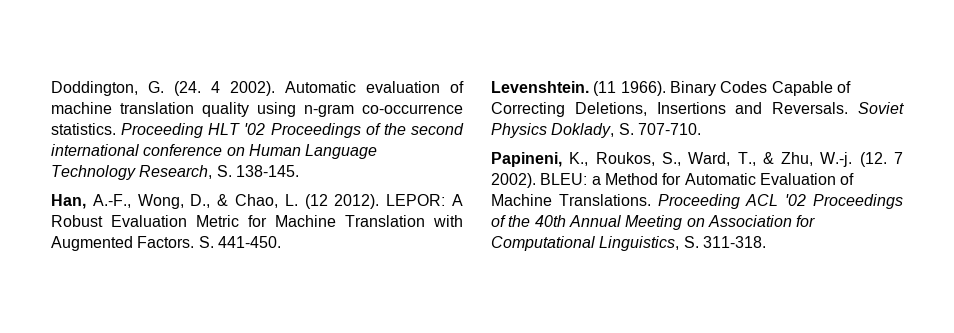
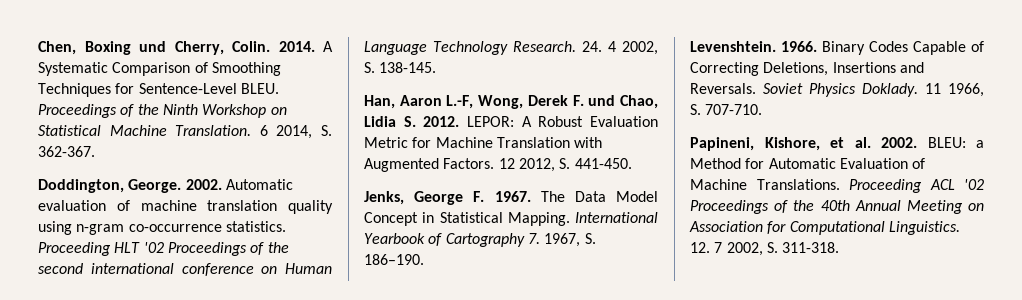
- Doddington, G. (24. 4 2002).
+ Chen, Boxing und Cherry, Colin. 2014. A Systematic Comparison of Smoothing Techniques for Sentence-Level BLEU. Proceedings of the Ninth Workshop on Statistical Machine Translation. 6 2014, S. 362-367.
+ Doddington, George. 2002.
- Proceeding HLT '02 Proceedings of the second international conference on Human Language Technology Research, S. 138-145.
+ Proceeding HLT '02 Proceedings of the second international conference on Human Language Technology Research. 24. 4 2002, S. 138-145.
- Han, A.-F., Wong, D., & Chao, L. (12 2012).
+ Han, Aaron L.-F, Wong, Derek F. und Chao, Lidia S. 2012.
- S. 441-450.
+ 12 2012, S. 441-450.
+ Jenks, George F. 1967. The Data Model Concept in Statistical Mapping. International Yearbook of Cartography 7. 1967, S. 186–190.
- (11 1966).
+ 1966.
- Soviet Physics Doklady, S. 707-710.
+ Soviet Physics Doklady. 11 1966, S. 707-710.
- Papineni, K., Roukos, S., Ward, T., & Zhu, W.-j. (12. 7 2002).
+ Papineni, Kishore, et al. 2002.
- Proceeding ACL '02 Proceedings of the 40th Annual Meeting on Association for Computational Linguistics, S. 311-318.
+ Proceeding ACL '02 Proceedings of the 40th Annual Meeting on Association for Computational Linguistics. 12. 7 2002, S. 311-318.

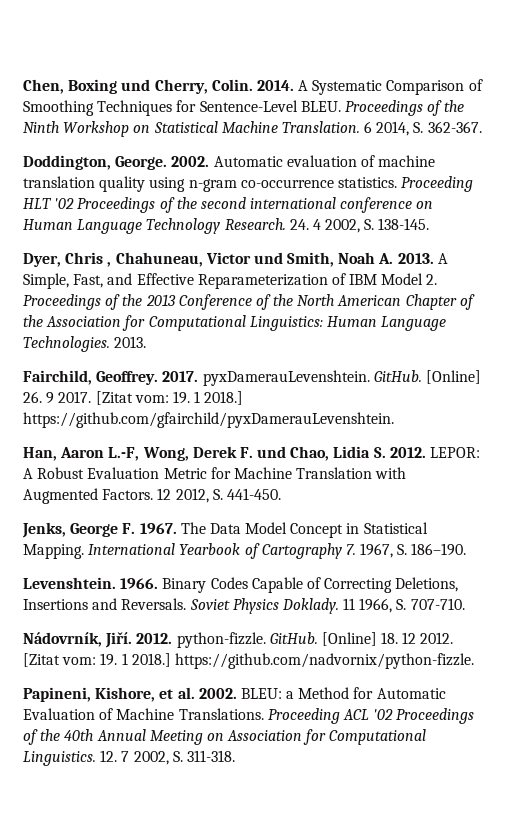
+ Dyer, Chris , Chahuneau, Victor und Smith, Noah A. 2013. A Simple, Fast, and Effective Reparameterization of IBM Model 2. Proceedings of the 2013 Conference of the North American Chapter of the Association for Computational Linguistics: Human Language Technologies. 2013.
+ Fairchild, Geoffrey. 2017. pyxDamerauLevenshtein. GitHub. [Online] 26. 9 2017. [Zitat vom: 19. 1 2018.] https://github.com/gfairchild/pyxDamerauLevenshtein.
+ Nádovrník, Jiří. 2012. python-fizzle. GitHub. [Online] 18. 12 2012. [Zitat vom: 19. 1 2018.] https://github.com/nadvornix/python-fizzle.

